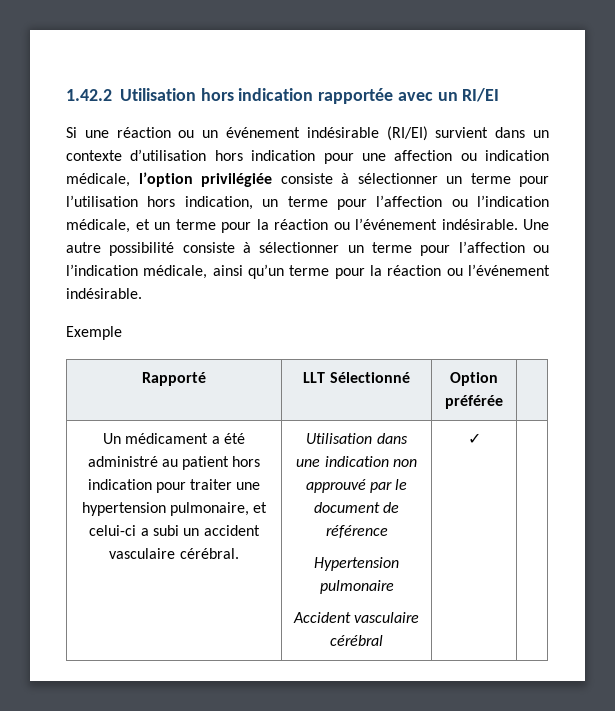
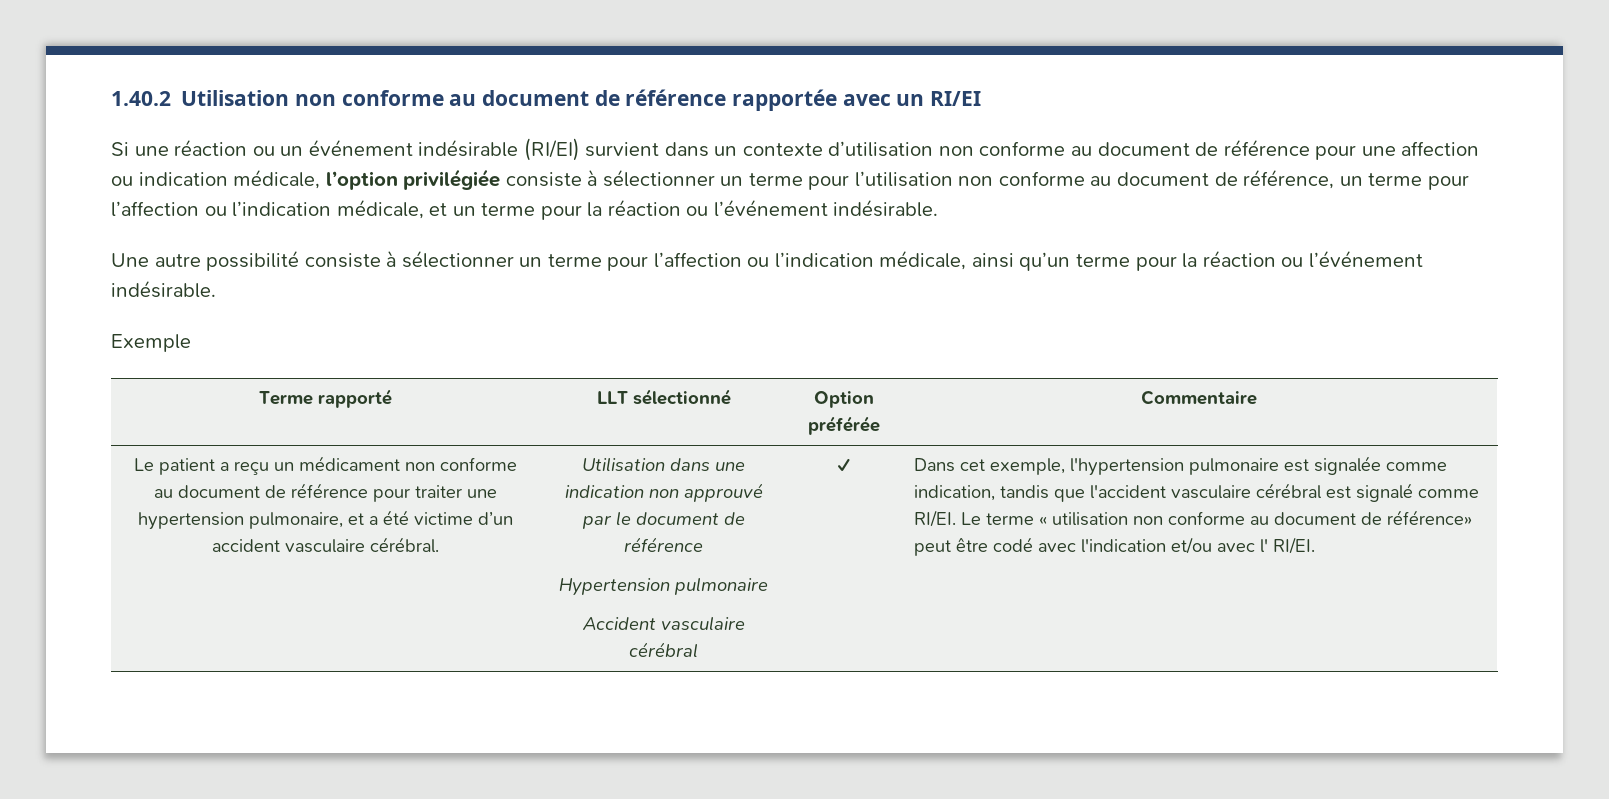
- 1.42.2 Utilisation hors indication rapportée avec un RI/EI
+ 1.40.2 Utilisation non conforme au document de référence rapportée avec un RI/EI
- Si une réaction ou un événement indésirable (RI/EI) survient dans un contexte d’utilisation hors indication pour une affection ou indication médicale, l’option privilégiée consiste à sélectionner un terme pour l’utilisation hors indication, un terme pour l’affection ou l’indication médicale, et un terme pour la réaction ou l’événement indésirable. Une autre possibilité consiste à sélectionner un terme pour l’affection ou l’indication médicale, ainsi qu’un terme pour la réaction ou l’événement indésirable.
+ Si une réaction ou un événement indésirable (RI/EI) survient dans un contexte d’utilisation non conforme au document de référence pour une affection ou indication médicale, l’option privilégiée consiste à sélectionner un terme pour l’utilisation non conforme au document de référence, un terme pour l’affection ou l’indication médicale, et un terme pour la réaction ou l’événement indésirable.
+ Une autre possibilité consiste à sélectionner un terme pour l’affection ou l’indication médicale, ainsi qu’un terme pour la réaction ou l’événement indésirable.
- Rapporté | LLT Sélectionné | Option préférée |
- Un médicament a été administré au patient hors indication pour traiter une hypertension pulmonaire, et celui-ci a subi un accident vasculaire cérébral. | Utilisation dans une indication non approuvé par le document de référence
+ Terme rapporté | LLT sélectionné | Option préférée | Commentaire
+ Le patient a reçu un médicament non conforme au document de référence pour traiter une hypertension pulmonaire, et a été victime d’un accident vasculaire cérébral. | Utilisation dans une indication non approuvé par le document de référence
  Hypertension pulmonaire
- Accident vasculaire cérébral | ✓ |
+ Accident vasculaire cérébral | ✓
+ Dans cet exemple, l'hypertension pulmonaire est signalée comme indication, tandis que l'accident vasculaire cérébral est signalé comme RI/EI. Le terme « utilisation non conforme au document de référence» peut être codé avec l'indication et/ou avec l' RI/EI.

